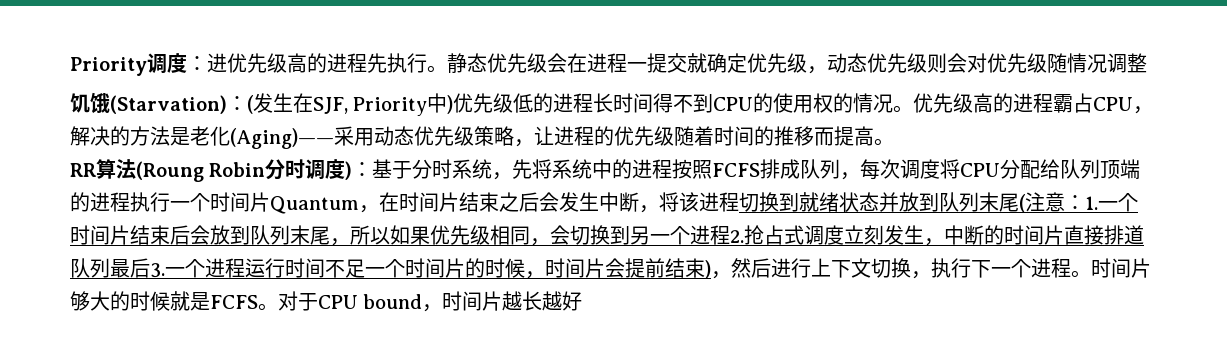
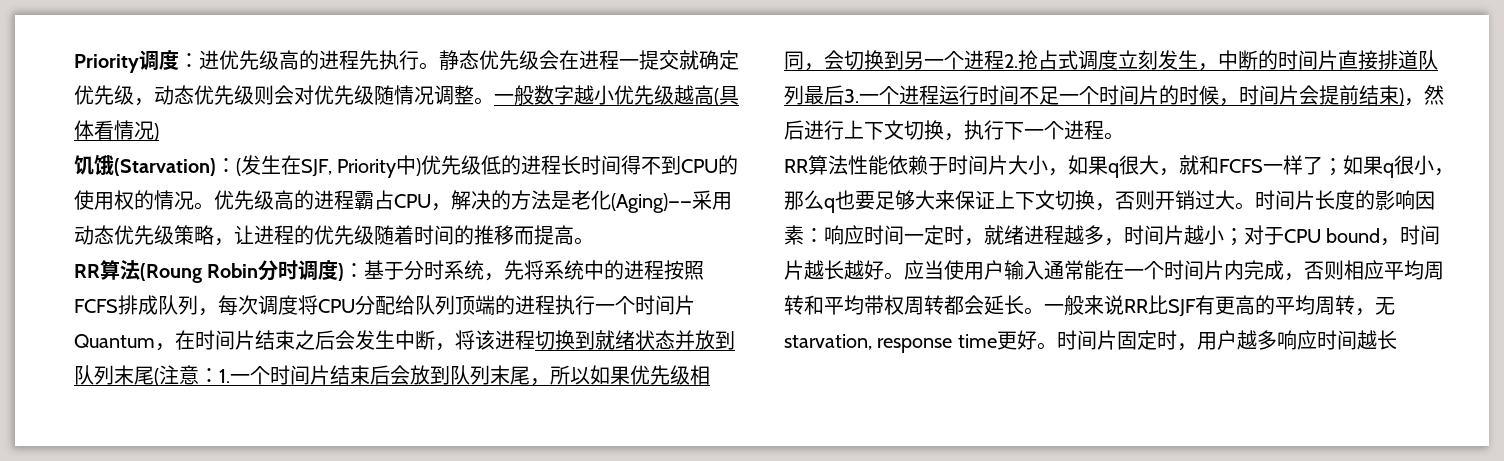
- 静态优先级会在进程一提交就确定优先级，动态优先级则会对优先级随情况调整
+ 静态优先级会在进程一提交就确定优先级，动态优先级则会对优先级随情况调整。一般数字越小优先级越高(具体看情况)
- 1.一个时间片结束后会放到队列末尾，所以如果优先级相同，会切换到另一个进程2.抢占式调度立刻发生，中断的时间片直接排道队列最后3.一个进程运行时间不足一个时间片的时候，时间片会提前结束)，然后进行上下文切换，执行下一个进程。时间片够大的时候就是FCFS。
+ 1.一个时间片结束后会放到队列末尾，所以如果优先级相同，会切换到另一个进程2.抢占式调度立刻发生，中断的时间片直接排道队列最后3.一个进程运行时间不足一个时间片的时候，时间片会提前结束)，然后进行上下文切换，执行下一个进程。
+ RR算法性能依赖于时间片大小，如果q很大，就和FCFS一样了；如果q很小，那么q也要足够大来保证上下文切换，否则开销过大。时间片长度的影响因素：响应时间一定时，就绪进程越多，时间片越小；
- 对于CPU bound，时间片越长越好
+ 对于CPU bound，时间片越长越好。应当使用户输入通常能在一个时间片内完成，否则相应平均周转和平均带权周转都会延长。一般来说RR比SJF有更高的平均周转，无starvation, response time更好。时间片固定时，用户越多响应时间越长

